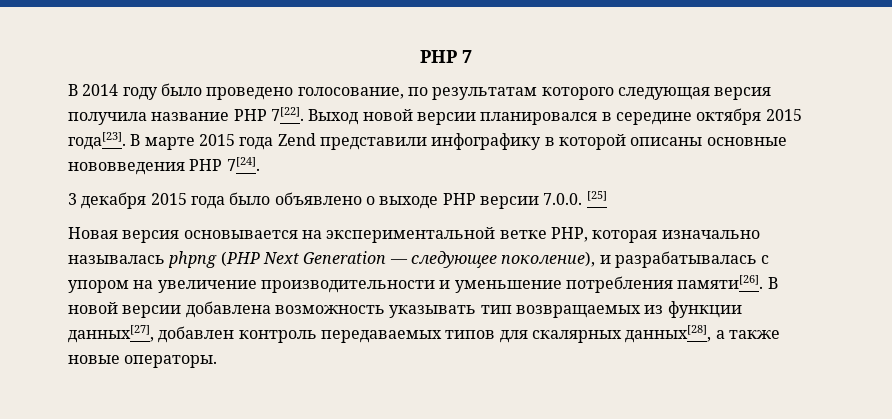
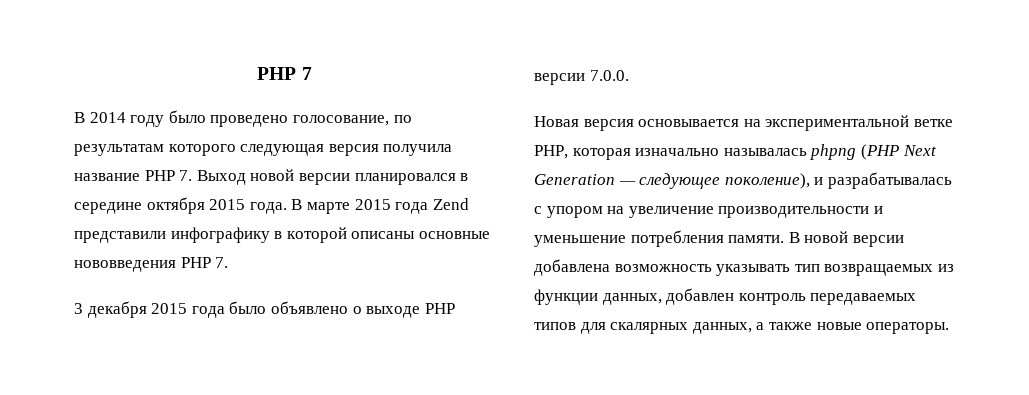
- В 2014 году было проведено голосование, по результатам которого следующая версия получила название PHP 7[22]. Выход новой версии планировался в середине октября 2015 года[23].
+ В 2014 году было проведено голосование, по результатам которого следующая версия получила название PHP 7. Выход новой версии планировался в середине октября 2015 года.
- В марте 2015 года Zend представили инфографику в которой описаны основные нововведения PHP 7[24].
+ В марте 2015 года Zend представили инфографику в которой описаны основные нововведения PHP 7.
- 3 декабря 2015 года было объявлено о выходе PHP версии 7.0.0. [25]
+ 3 декабря 2015 года было объявлено о выходе PHP версии 7.0.0.
- Новая версия основывается на экспериментальной ветке PHP, которая изначально называлась phpng (PHP Next Generation — следующее поколение), и разрабатывалась с упором на увеличение производительности и уменьшение потребления памяти[26].
+ Новая версия основывается на экспериментальной ветке PHP, которая изначально называлась phpng (PHP Next Generation — следующее поколение), и разрабатывалась с упором на увеличение производительности и уменьшение потребления памяти.
- В новой версии добавлена возможность указывать тип возвращаемых из функции данных[27], добавлен контроль передаваемых типов для скалярных данных[28], а также новые операторы.
+ В новой версии добавлена возможность указывать тип возвращаемых из функции данных, добавлен контроль передаваемых типов для скалярных данных, а также новые операторы.

